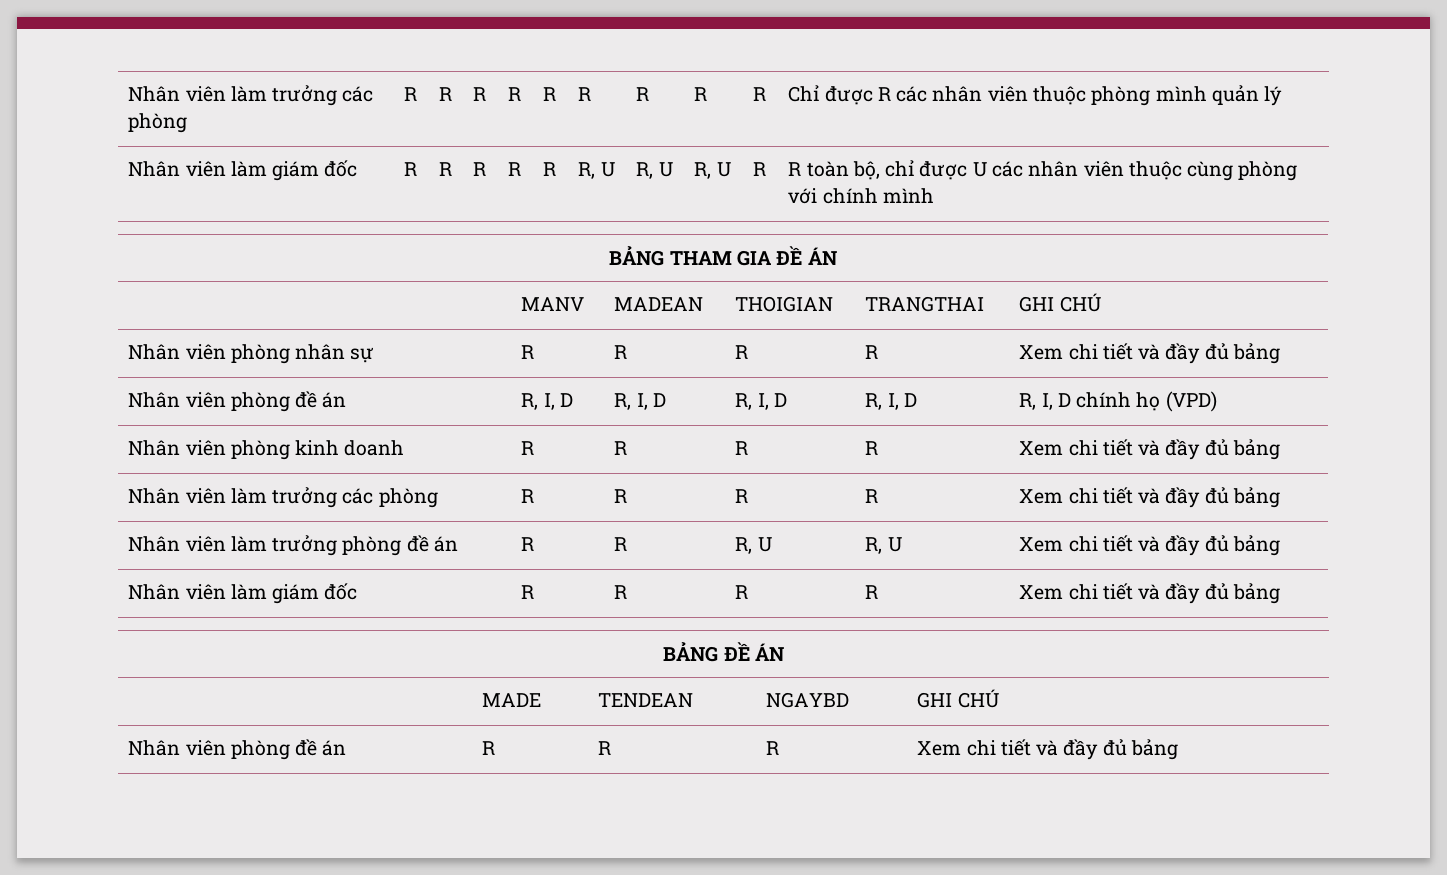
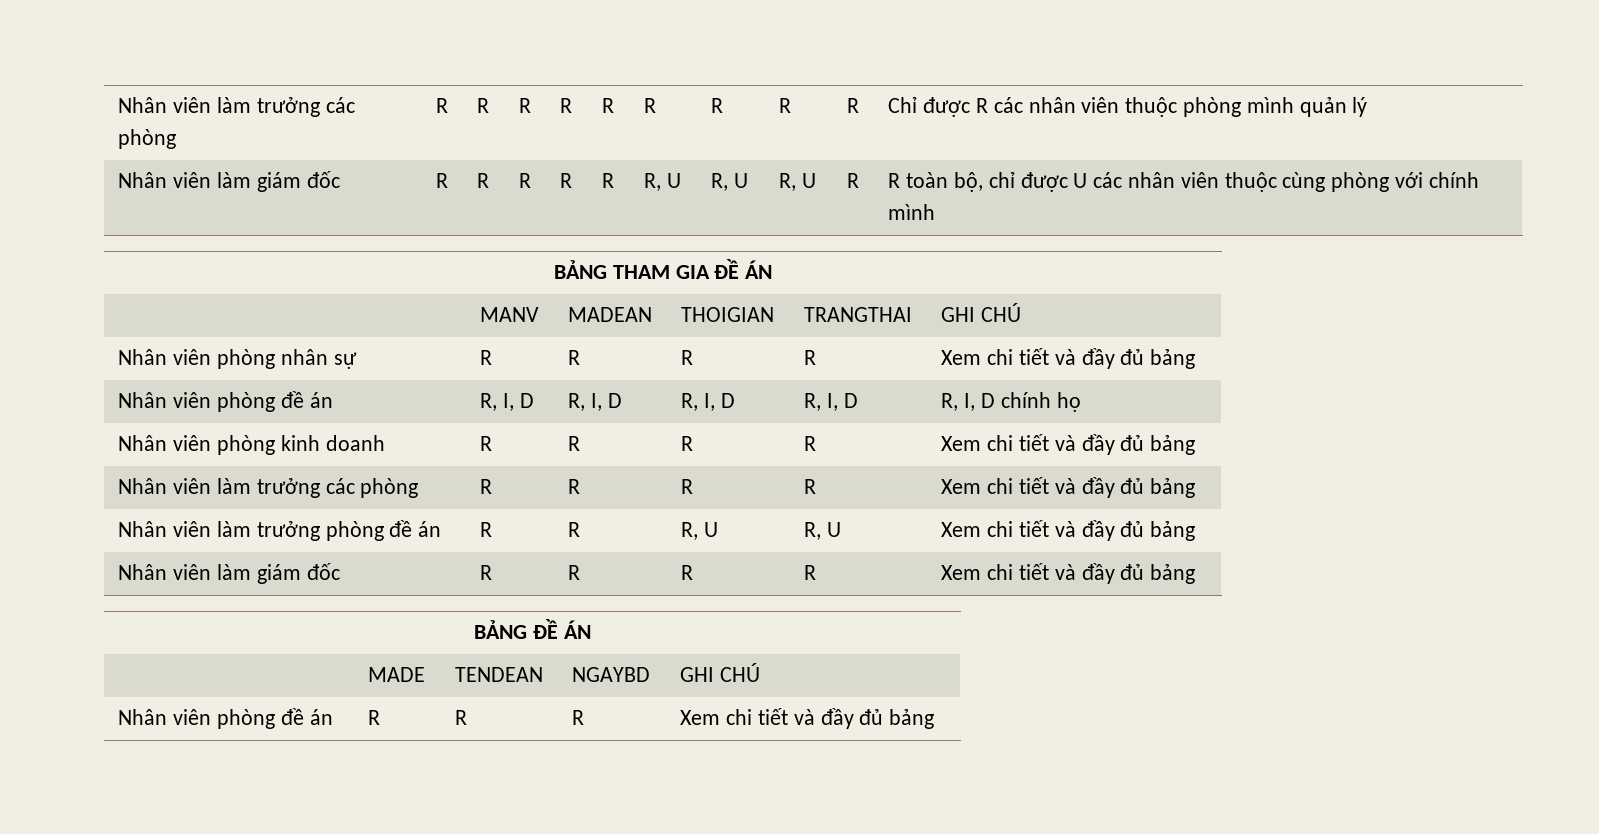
- Nhân viên phòng đề án | R, I, D | R, I, D | R, I, D | R, I, D | R, I, D chính họ (VPD)
+ Nhân viên phòng đề án | R, I, D | R, I, D | R, I, D | R, I, D | R, I, D chính họ

